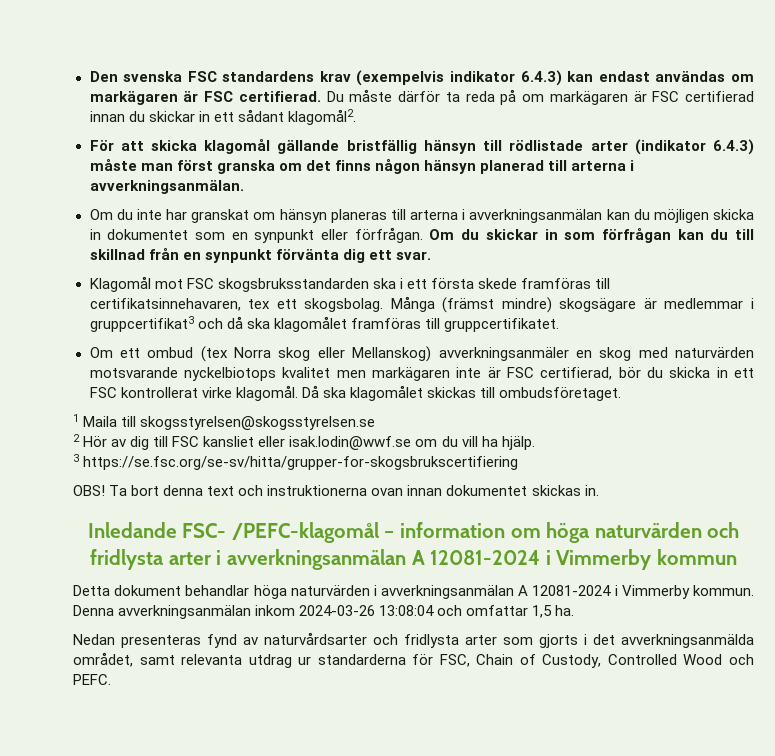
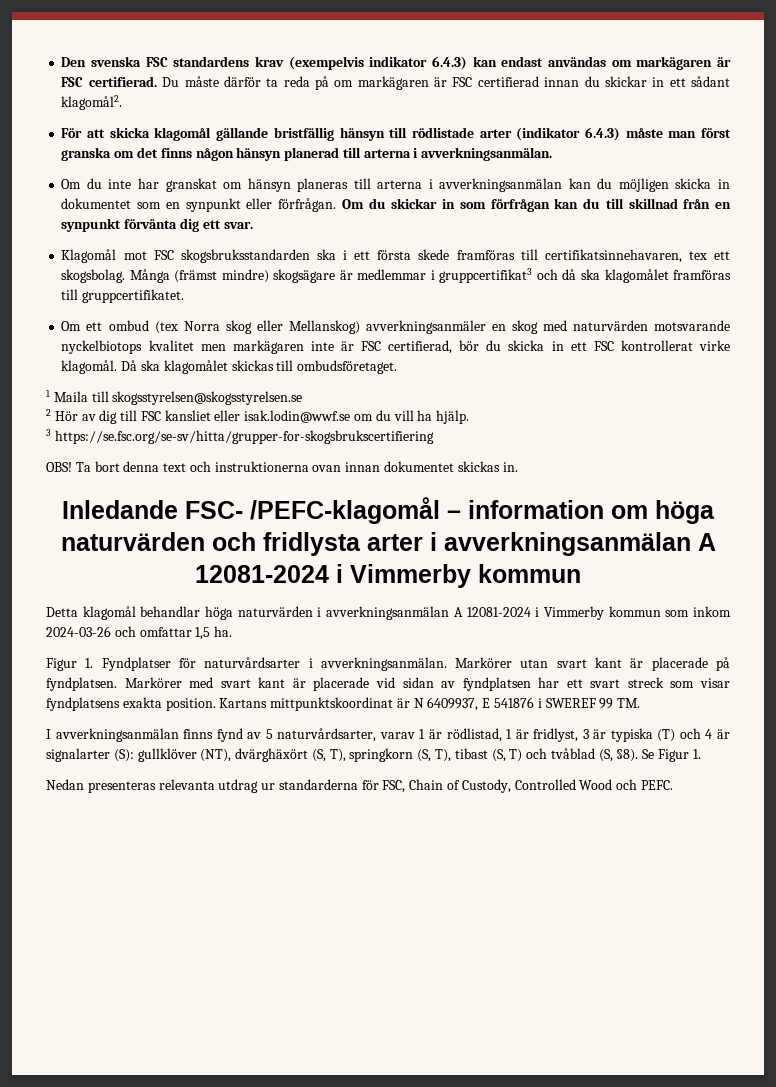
- Detta dokument behandlar höga naturvärden i avverkningsanmälan A 12081-2024 i Vimmerby kommun. Denna avverkningsanmälan inkom 2024-03-26 13:08:04 och omfattar 1,5 ha.
+ Detta klagomål behandlar höga naturvärden i avverkningsanmälan A 12081-2024 i Vimmerby kommun som inkom 2024-03-26 och omfattar 1,5 ha.
- Nedan presenteras fynd av naturvårdsarter och fridlysta arter som gjorts i det avverkningsanmälda området, samt relevanta utdrag ur standarderna för FSC, Chain of Custody, Controlled Wood och PEFC.
+ Figur 1. Fyndplatser för naturvårdsarter i avverkningsanmälan. Markörer utan svart kant är placerade på fyndplatsen. Markörer med svart kant är placerade vid sidan av fyndplatsen har ett svart streck som visar fyndplatsens exakta position. Kartans mittpunktskoordinat är N 6409937, E 541876 i SWEREF 99 TM.
+ I avverkningsanmälan finns fynd av 5 naturvårdsarter, varav 1 är rödlistad, 1 är fridlyst, 3 är typiska (T) och 4 är signalarter (S): gullklöver (NT), dvärghäxört (S, T), springkorn (S, T), tibast (S, T) och tvåblad (S, §8). Se Figur 1.
+ Nedan presenteras relevanta utdrag ur standarderna för FSC, Chain of Custody, Controlled Wood och PEFC.

